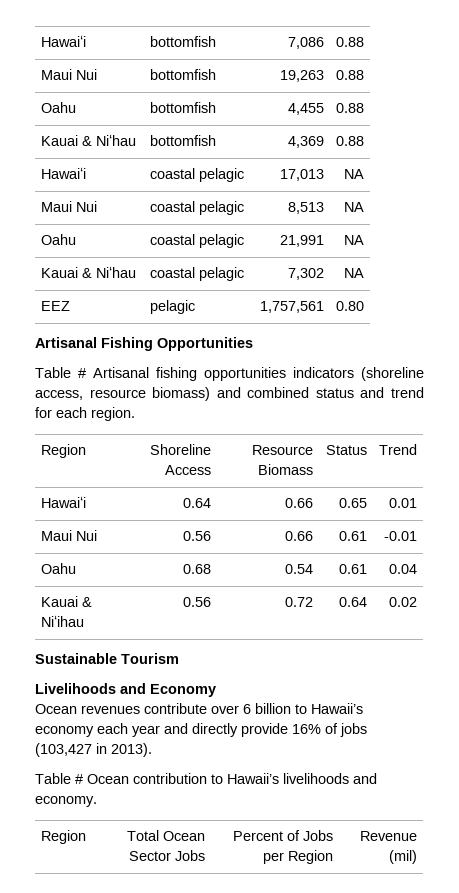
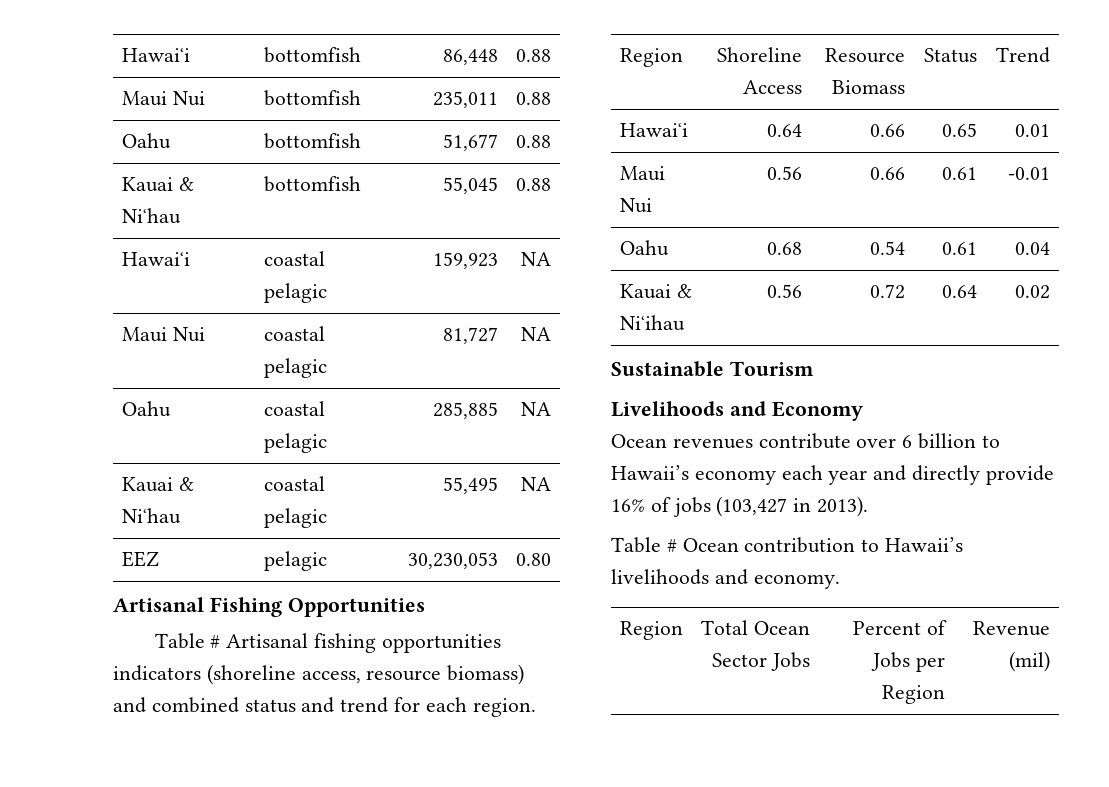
- Hawaiʻi | bottomfish | 7,086 | 0.88
+ Hawaiʻi | bottomfish | 86,448 | 0.88
- Maui Nui | bottomfish | 19,263 | 0.88
+ Maui Nui | bottomfish | 235,011 | 0.88
- Oahu | bottomfish | 4,455 | 0.88
+ Oahu | bottomfish | 51,677 | 0.88
- Kauai & Niʻhau | bottomfish | 4,369 | 0.88
+ Kauai & Niʻhau | bottomfish | 55,045 | 0.88
- Hawaiʻi | coastal pelagic | 17,013 | NA
+ Hawaiʻi | coastal pelagic | 159,923 | NA
- Maui Nui | coastal pelagic | 8,513 | NA
+ Maui Nui | coastal pelagic | 81,727 | NA
- Oahu | coastal pelagic | 21,991 | NA
+ Oahu | coastal pelagic | 285,885 | NA
- Kauai & Niʻhau | coastal pelagic | 7,302 | NA
+ Kauai & Niʻhau | coastal pelagic | 55,495 | NA
- EEZ | pelagic | 1,757,561 | 0.80
+ EEZ | pelagic | 30,230,053 | 0.80

